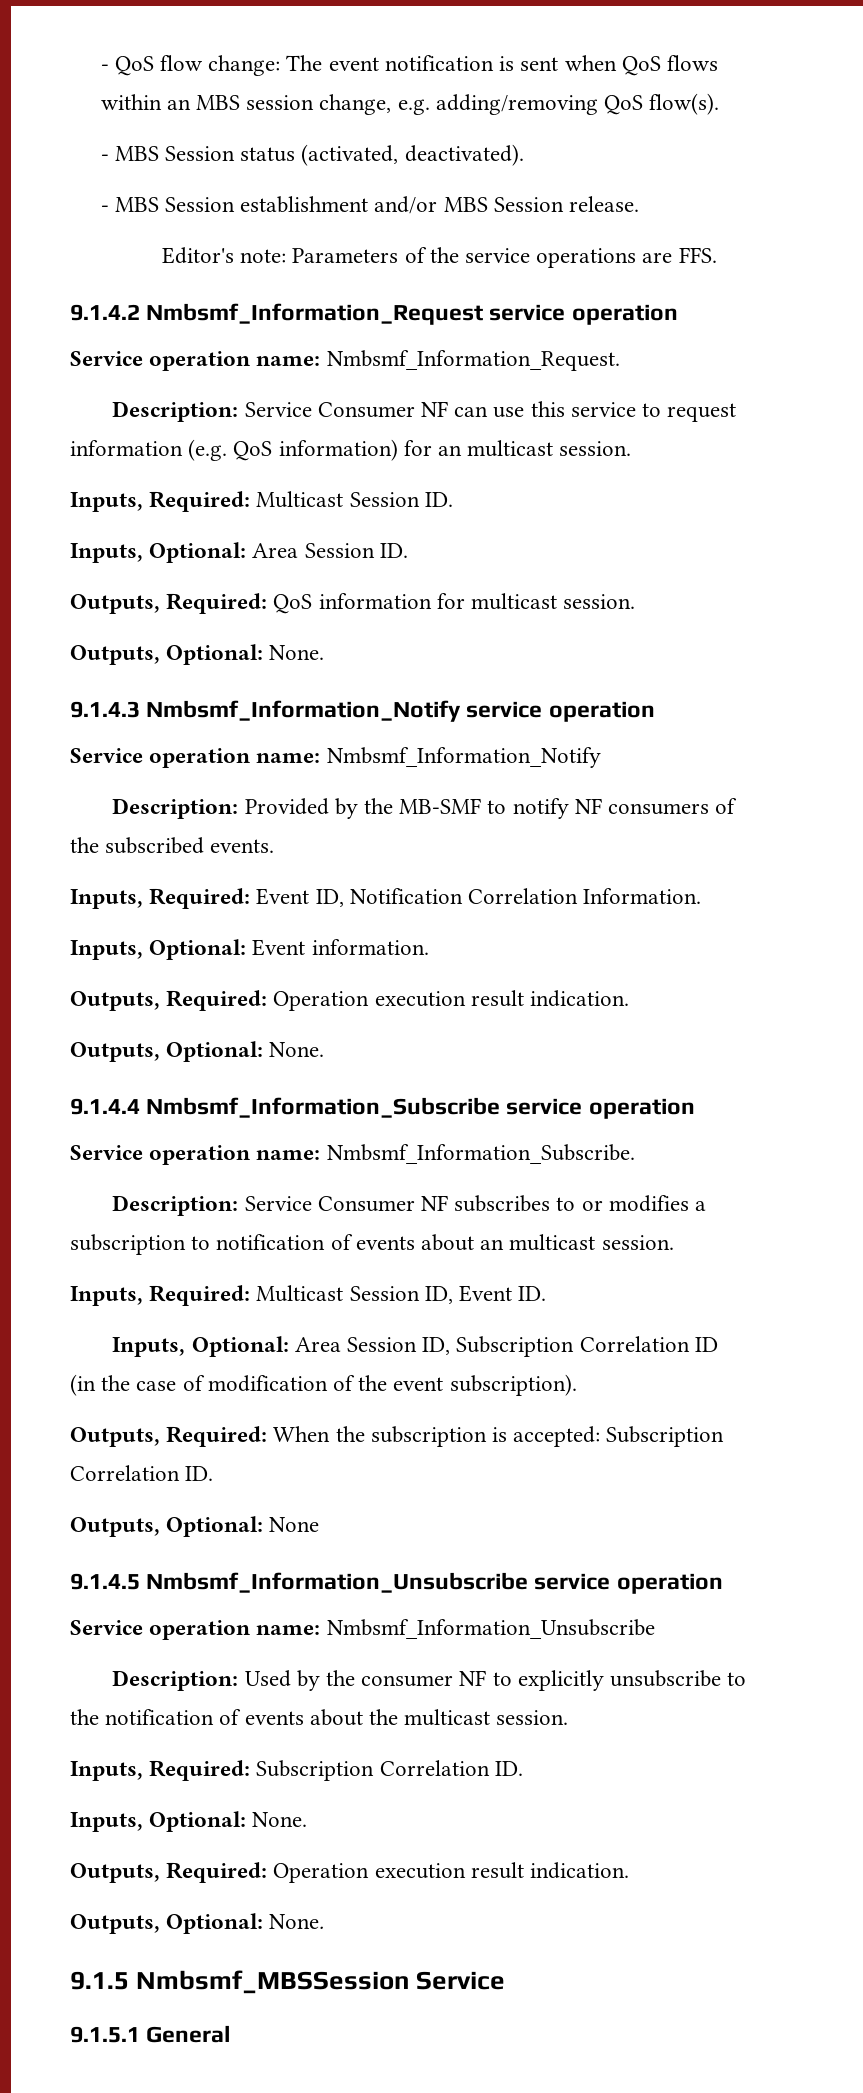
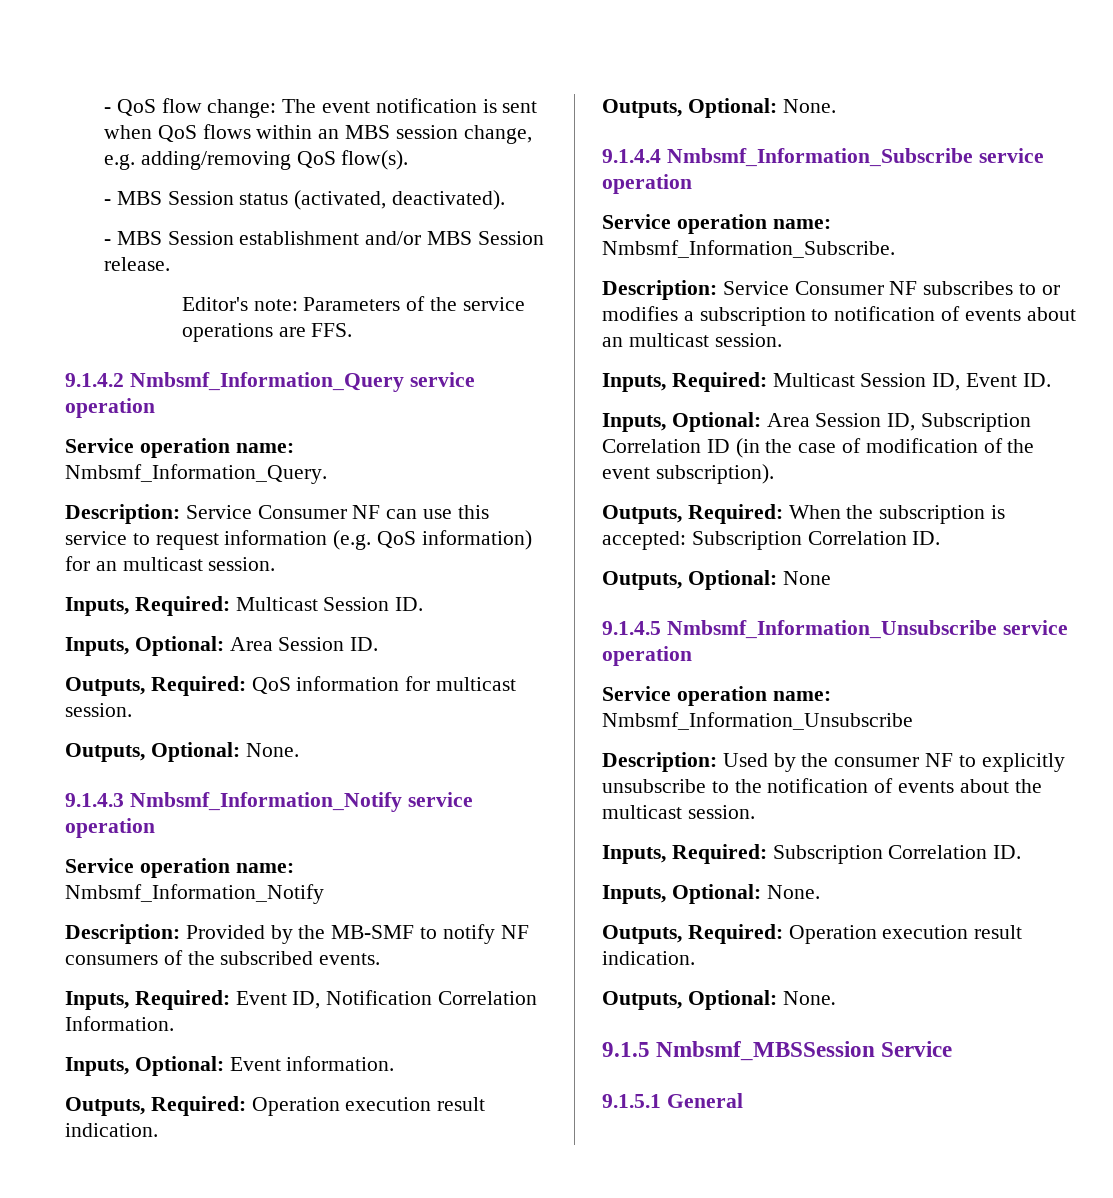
- 9.1.4.2 Nmbsmf_Information_Request service operation
- Service operation name: Nmbsmf_Information_Request.
+ 9.1.4.2 Nmbsmf_Information_Query service operation
+ Service operation name: Nmbsmf_Information_Query.

